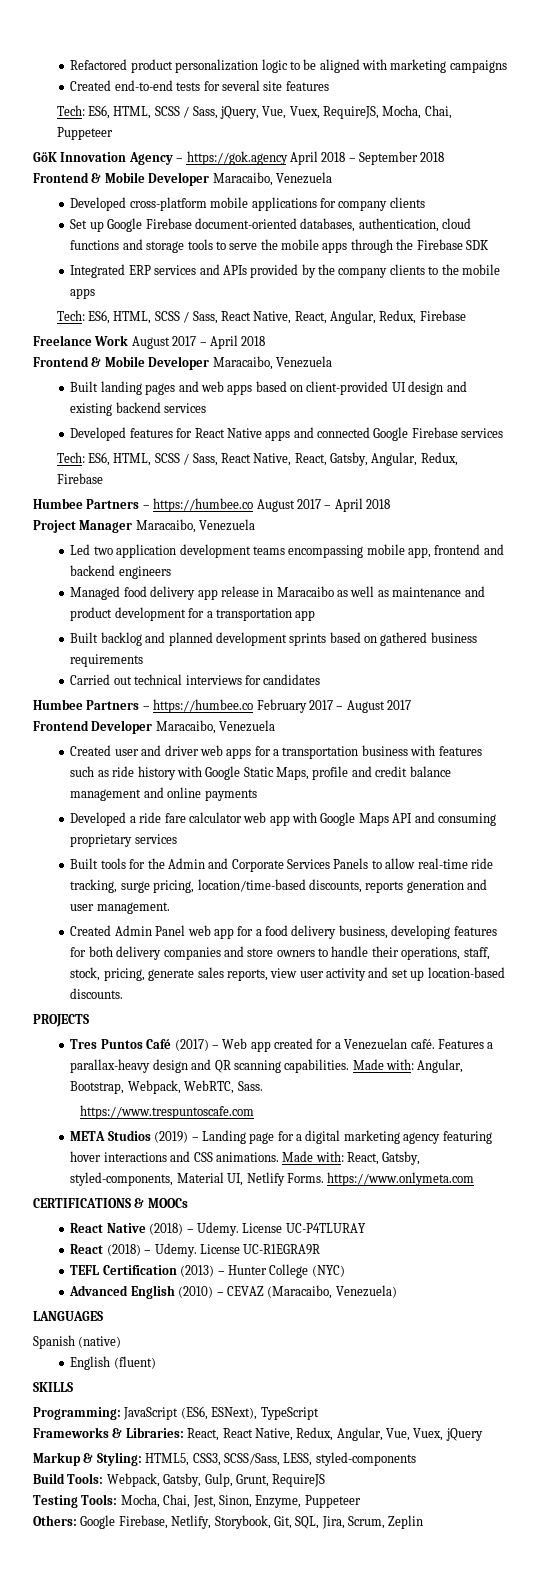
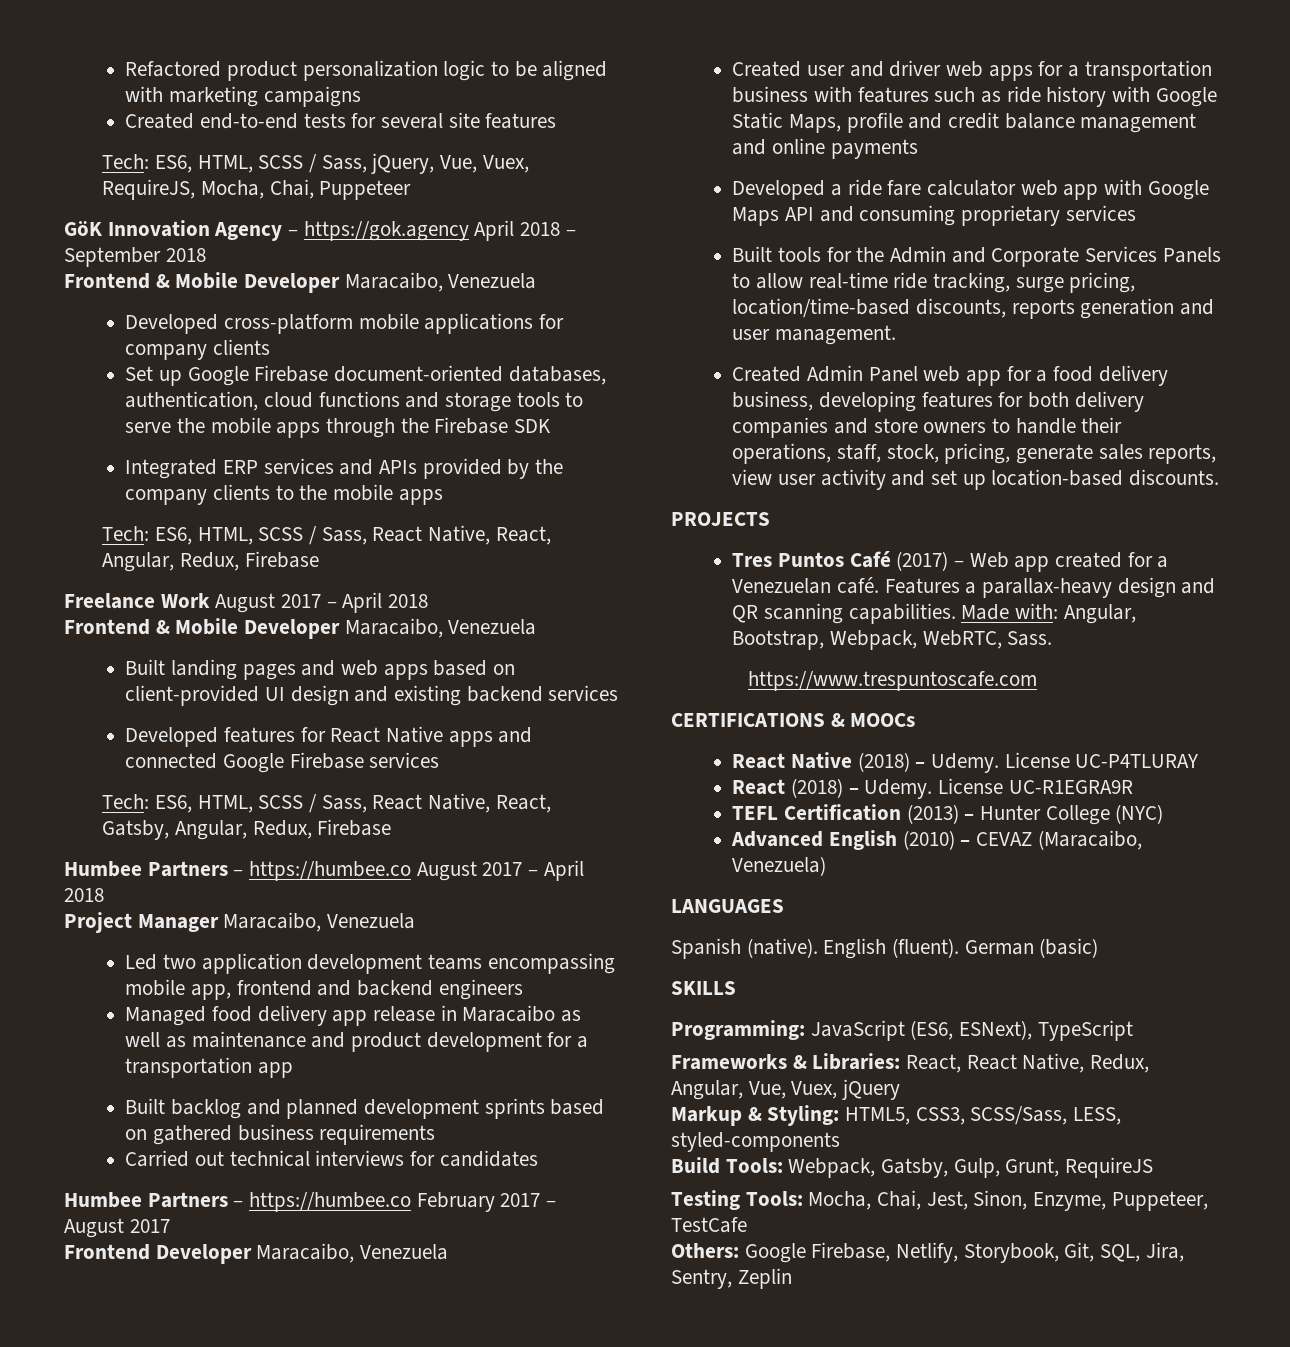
- META Studios (2019) – Landing page for a digital marketing agency featuring hover interactions and CSS animations. Made with: React, Gatsby, styled-components, Material UI, Netlify Forms. https://www.onlymeta.com
- Spanish (native)
- English (fluent)
+ Spanish (native). English (fluent). German (basic)
- Testing Tools: Mocha, Chai, Jest, Sinon, Enzyme, Puppeteer
+ Testing Tools: Mocha, Chai, Jest, Sinon, Enzyme, Puppeteer, TestCafe
- Others: Google Firebase, Netlify, Storybook, Git, SQL, Jira, Scrum, Zeplin
+ Others: Google Firebase, Netlify, Storybook, Git, SQL, Jira, Sentry, Zeplin

